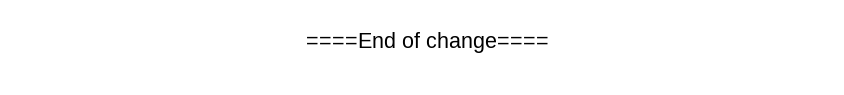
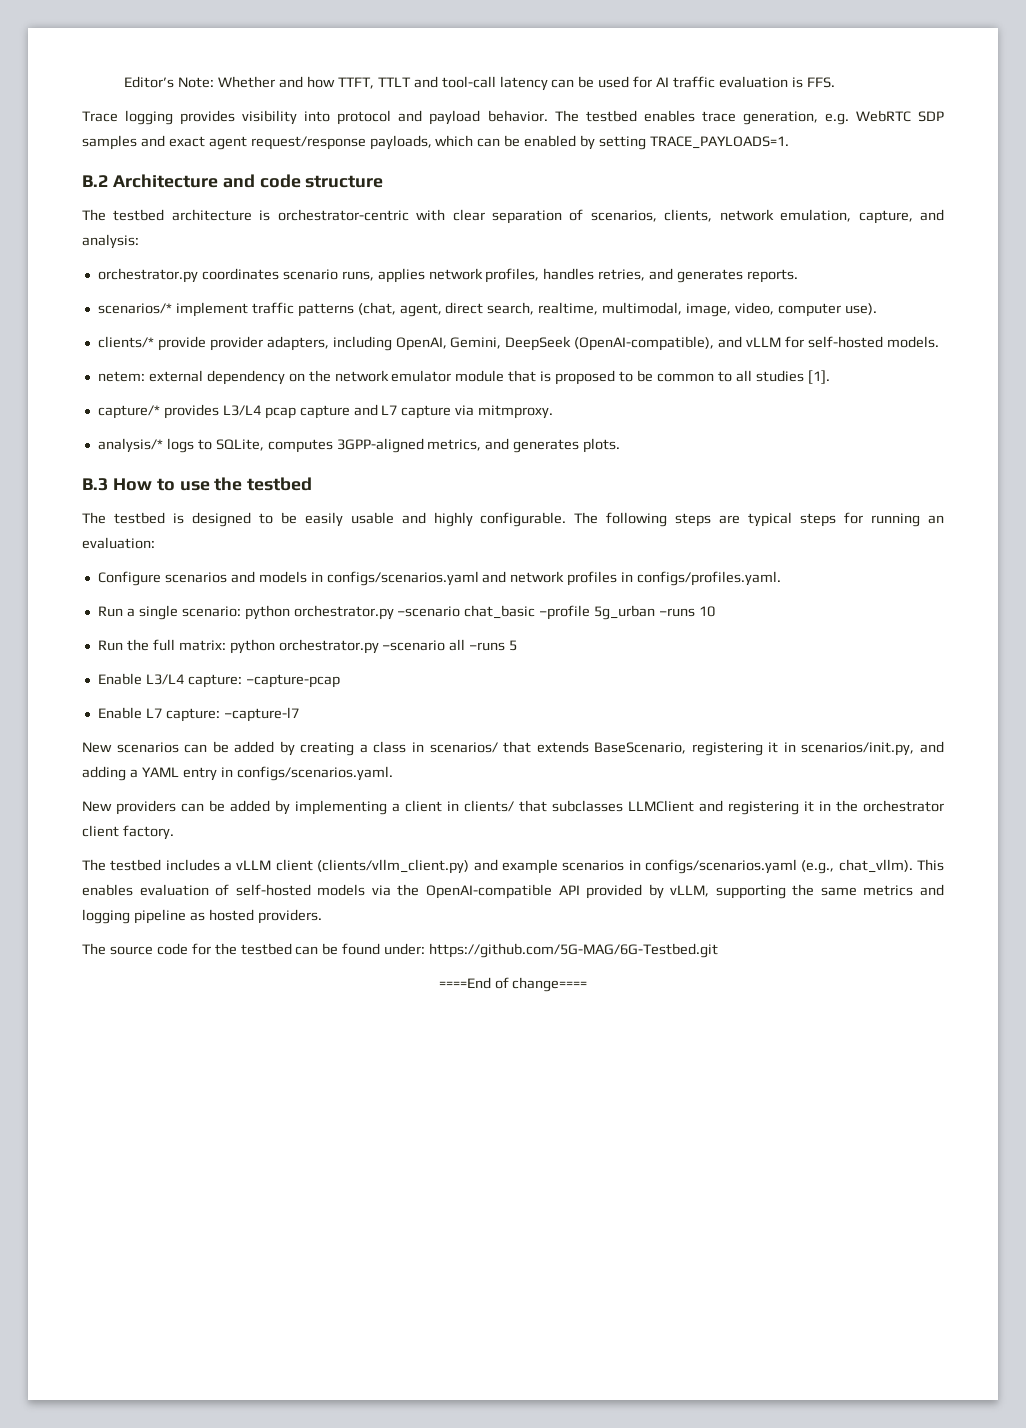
+ Editor’s Note: Whether and how TTFT, TTLT and tool-call latency can be used for AI traffic evaluation is FFS.
+ Trace logging provides visibility into protocol and payload behavior. The testbed enables trace generation, e.g. WebRTC SDP samples and exact agent request/response payloads, which can be enabled by setting TRACE_PAYLOADS=1.
+ B.2 Architecture and code structure
+ The testbed architecture is orchestrator-centric with clear separation of scenarios, clients, network emulation, capture, and analysis:
+ orchestrator.py coordinates scenario runs, applies network profiles, handles retries, and generates reports.
+ scenarios/* implement traffic patterns (chat, agent, direct search, realtime, multimodal, image, video, computer use).
+ clients/* provide provider adapters, including OpenAI, Gemini, DeepSeek (OpenAI-compatible), and vLLM for self-hosted models.
+ netem: external dependency on the network emulator module that is proposed to be common to all studies [1].
+ capture/* provides L3/L4 pcap capture and L7 capture via mitmproxy.
+ analysis/* logs to SQLite, computes 3GPP-aligned metrics, and generates plots.
+ B.3 How to use the testbed
+ The testbed is designed to be easily usable and highly configurable. The following steps are typical steps for running an evaluation:
+ Configure scenarios and models in configs/scenarios.yaml and network profiles in configs/profiles.yaml.
+ Run a single scenario: python orchestrator.py –scenario chat_basic –profile 5g_urban –runs 10
+ Run the full matrix: python orchestrator.py –scenario all –runs 5
+ Enable L3/L4 capture: –capture-pcap
+ Enable L7 capture: –capture-l7
+ New scenarios can be added by creating a class in scenarios/ that extends BaseScenario, registering it in scenarios/init.py, and adding a YAML entry in configs/scenarios.yaml.
+ New providers can be added by implementing a client in clients/ that subclasses LLMClient and registering it in the orchestrator client factory.
+ The testbed includes a vLLM client (clients/vllm_client.py) and example scenarios in configs/scenarios.yaml (e.g., chat_vllm). This enables evaluation of self-hosted models via the OpenAI-compatible API provided by vLLM, supporting the same metrics and logging pipeline as hosted providers.
+ The source code for the testbed can be found under: https://github.com/5G-MAG/6G-Testbed.git

